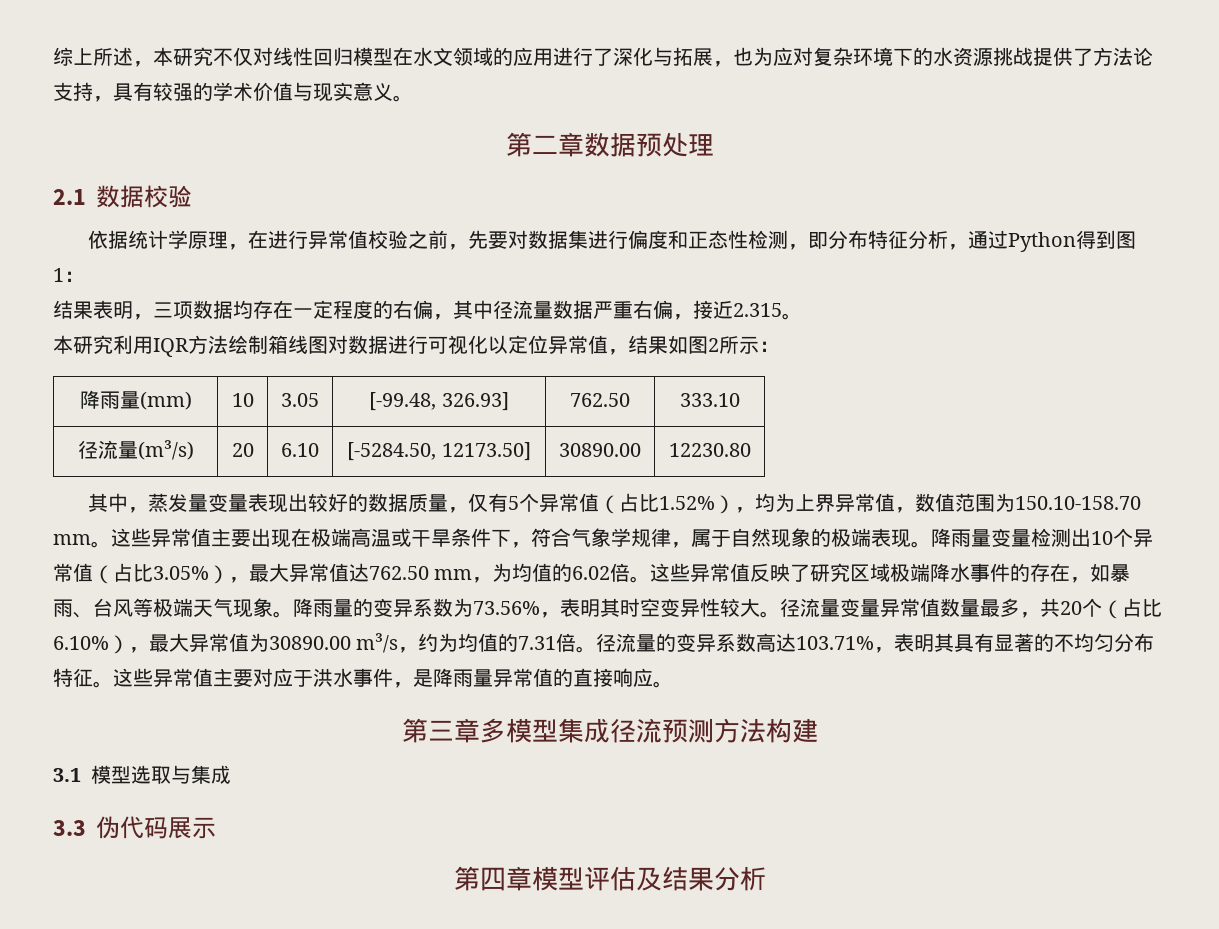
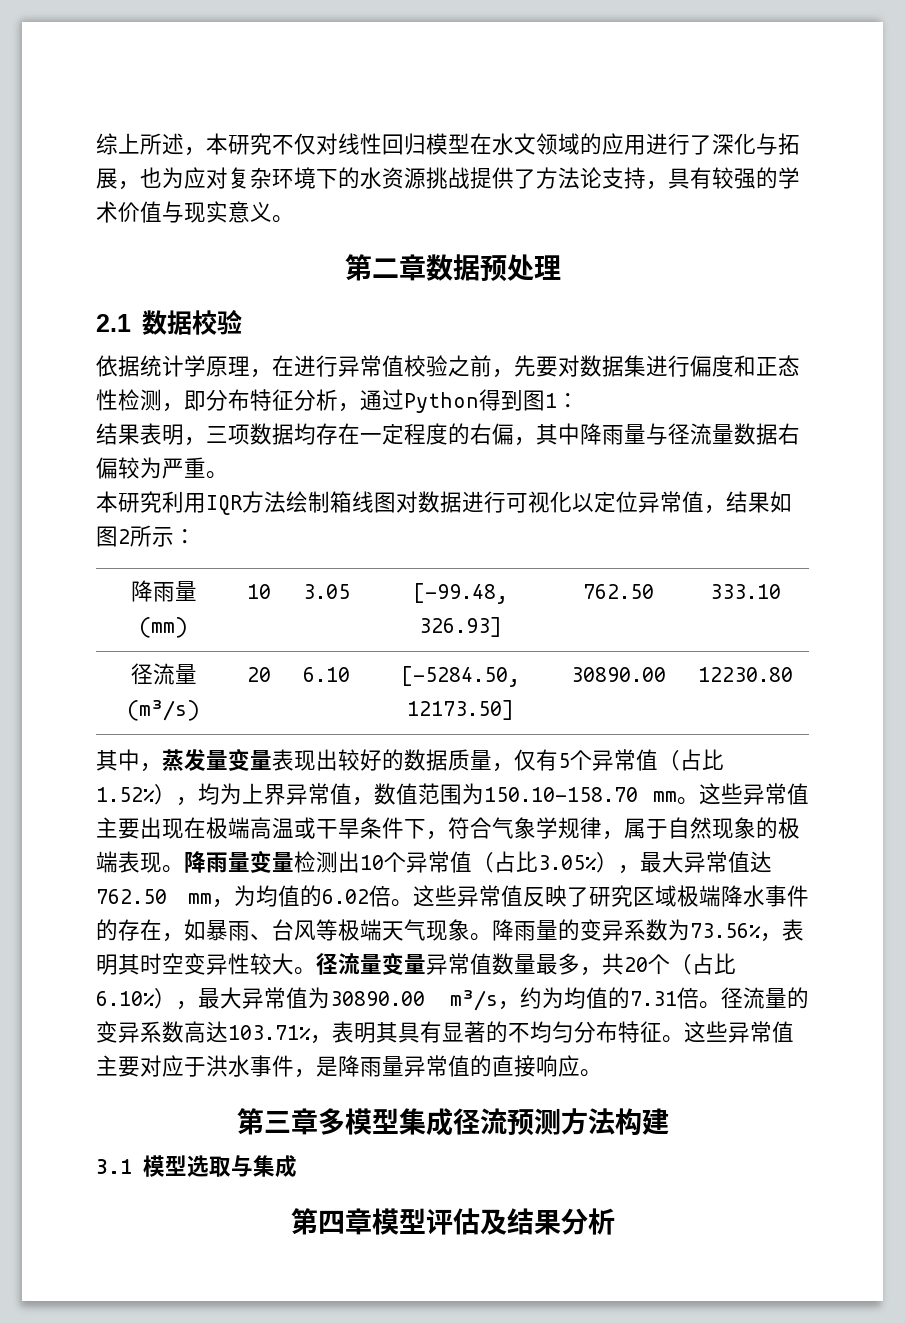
- 结果表明，三项数据均存在一定程度的右偏，其中径流量数据严重右偏，接近2.315。
+ 结果表明，三项数据均存在一定程度的右偏，其中降雨量与径流量数据右偏较为严重。
- 3.3伪代码展示

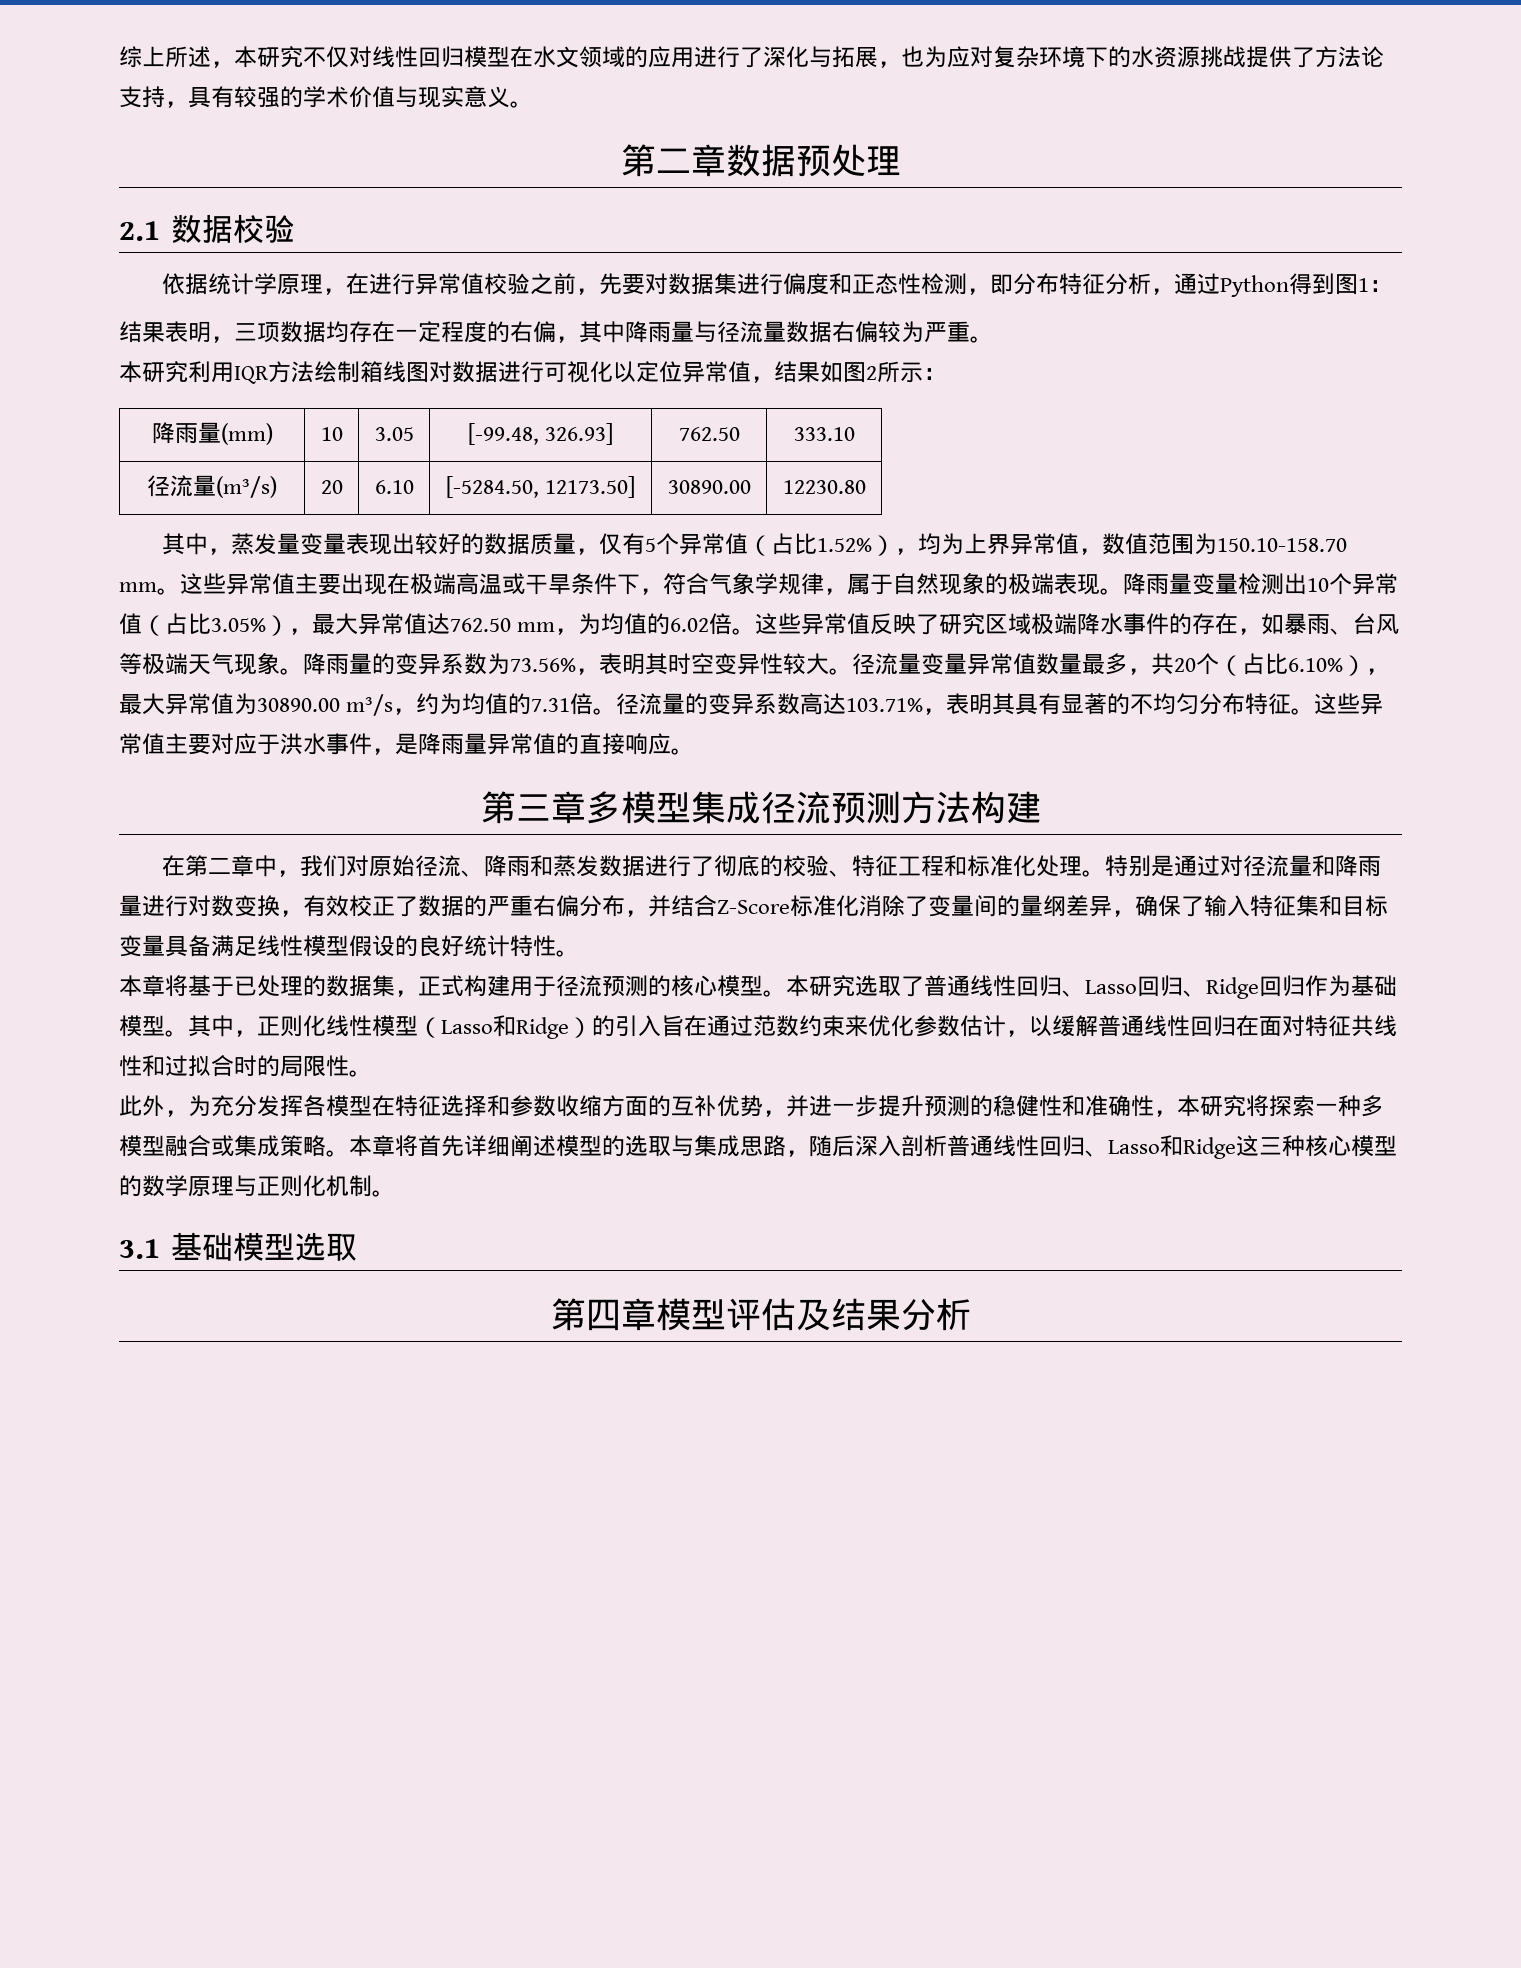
- 3.1模型选取与集成
+ 在第二章中，我们对原始径流、降雨和蒸发数据进行了彻底的校验、特征工程和标准化处理。特别是通过对径流量和降雨量进行对数变换，有效校正了数据的严重右偏分布，并结合Z-Score标准化消除了变量间的量纲差异，确保了输入特征集和目标变量具备满足线性模型假设的良好统计特性。
+ 本章将基于已处理的数据集，正式构建用于径流预测的核心模型。本研究选取了普通线性回归、Lasso回归、Ridge回归作为基础模型。其中，正则化线性模型（Lasso和Ridge）的引入旨在通过范数约束来优化参数估计，以缓解普通线性回归在面对特征共线性和过拟合时的局限性。
+ 此外，为充分发挥各模型在特征选择和参数收缩方面的互补优势，并进一步提升预测的稳健性和准确性，本研究将探索一种多模型融合或集成策略。本章将首先详细阐述模型的选取与集成思路，随后深入剖析普通线性回归、Lasso和Ridge这三种核心模型的数学原理与正则化机制。
+ 3.1基础模型选取

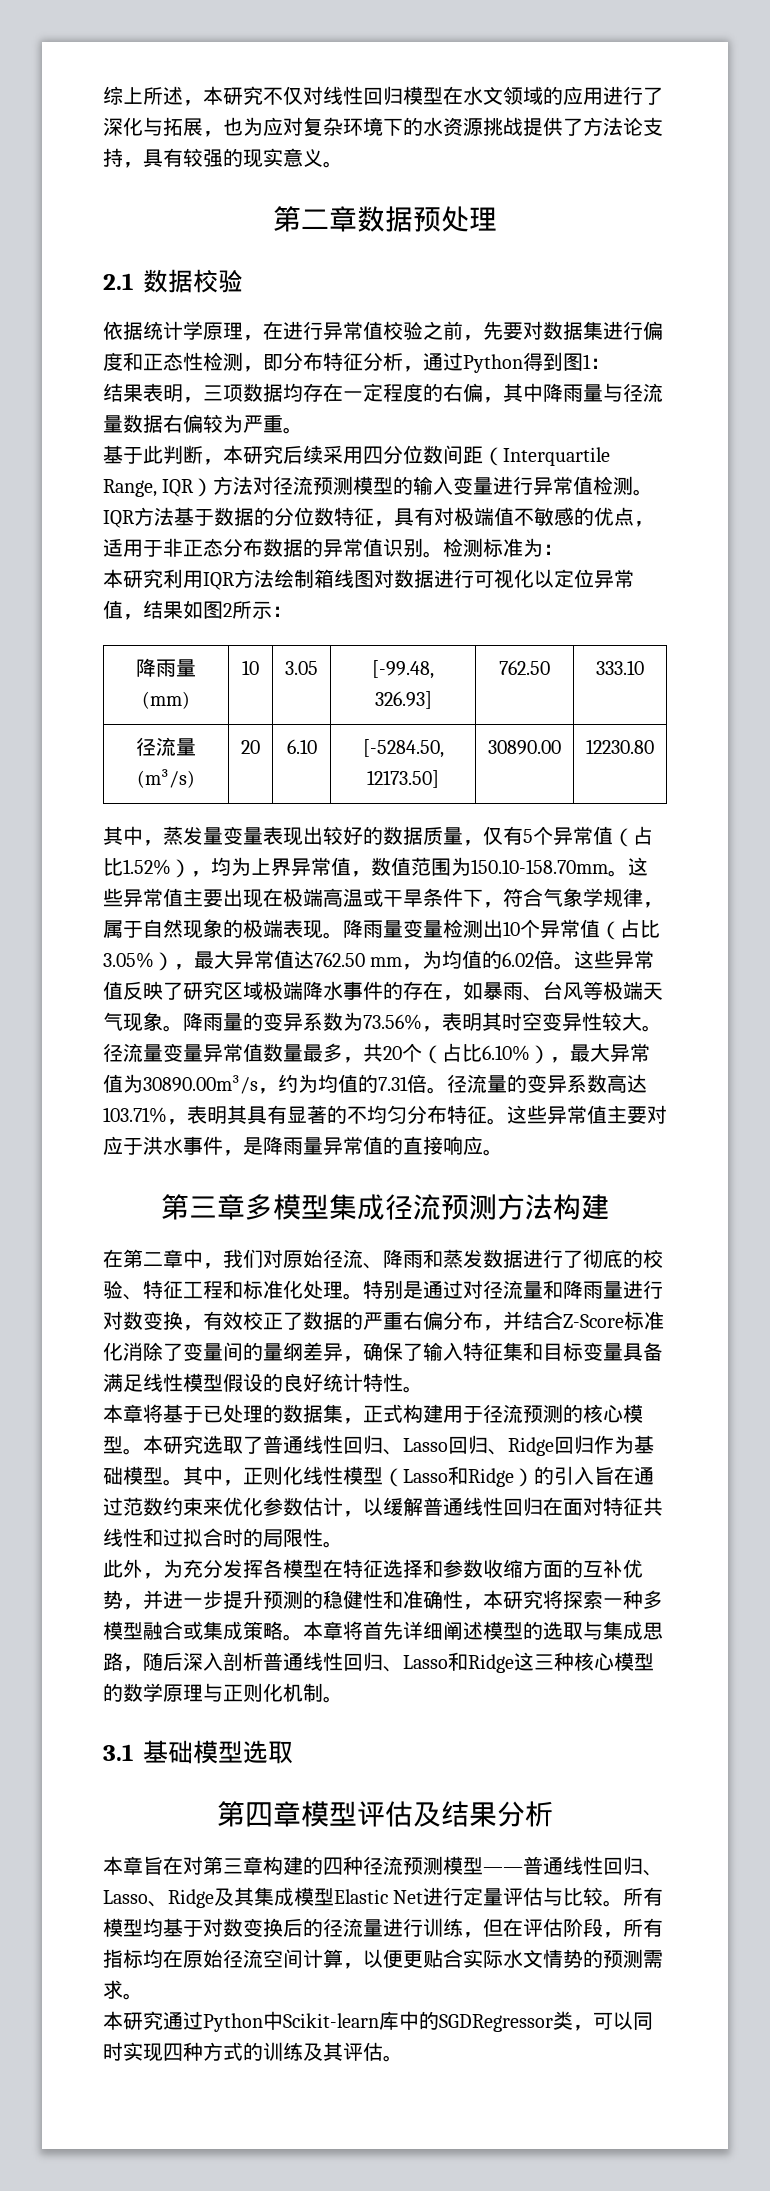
- 综上所述，本研究不仅对线性回归模型在水文领域的应用进行了深化与拓展，也为应对复杂环境下的水资源挑战提供了方法论支持，具有较强的学术价值与现实意义。
+ 综上所述，本研究不仅对线性回归模型在水文领域的应用进行了深化与拓展，也为应对复杂环境下的水资源挑战提供了方法论支持，具有较强的现实意义。
+ 基于此判断，本研究后续采用四分位数间距（Interquartile Range, IQR）方法对径流预测模型的输入变量进行异常值检测。IQR方法基于数据的分位数特征，具有对极端值不敏感的优点，适用于非正态分布数据的异常值识别。检测标准为：
- 其中，蒸发量变量表现出较好的数据质量，仅有5个异常值（占比1.52%），均为上界异常值，数值范围为150.10-158.70 mm。
+ 其中，蒸发量变量表现出较好的数据质量，仅有5个异常值（占比1.52%），均为上界异常值，数值范围为150.10-158.70mm。
- 径流量变量异常值数量最多，共20个（占比6.10%），最大异常值为30890.00 m³/s，约为均值的7.31倍。
+ 径流量变量异常值数量最多，共20个（占比6.10%），最大异常值为30890.00m³/s，约为均值的7.31倍。
+ 本章旨在对第三章构建的四种径流预测模型——普通线性回归、Lasso、Ridge及其集成模型Elastic Net进行定量评估与比较。所有模型均基于对数变换后的径流量进行训练，但在评估阶段，所有指标均在原始径流空间计算，以便更贴合实际水文情势的预测需求。
+ 本研究通过Python中Scikit-learn库中的SGDRegressor类，可以同时实现四种方式的训练及其评估。

